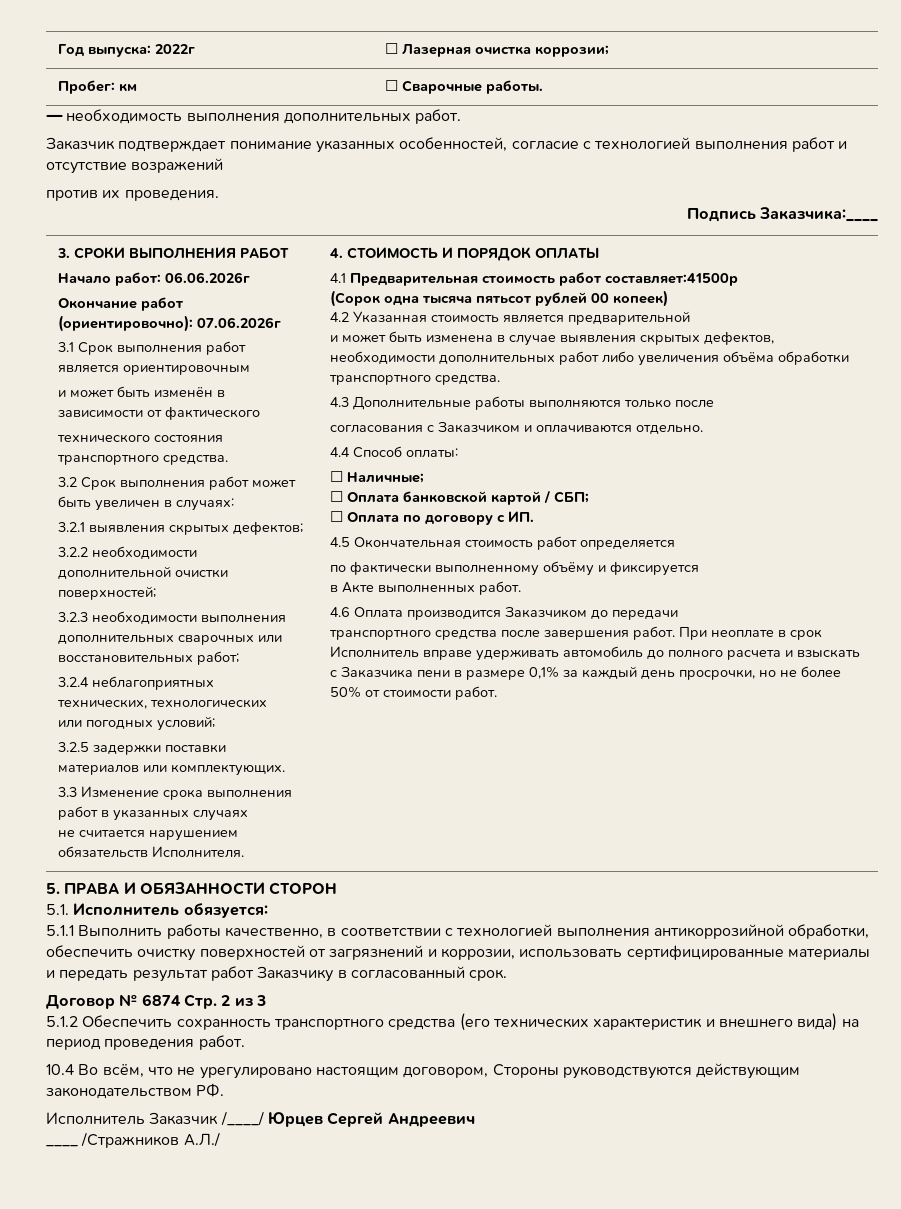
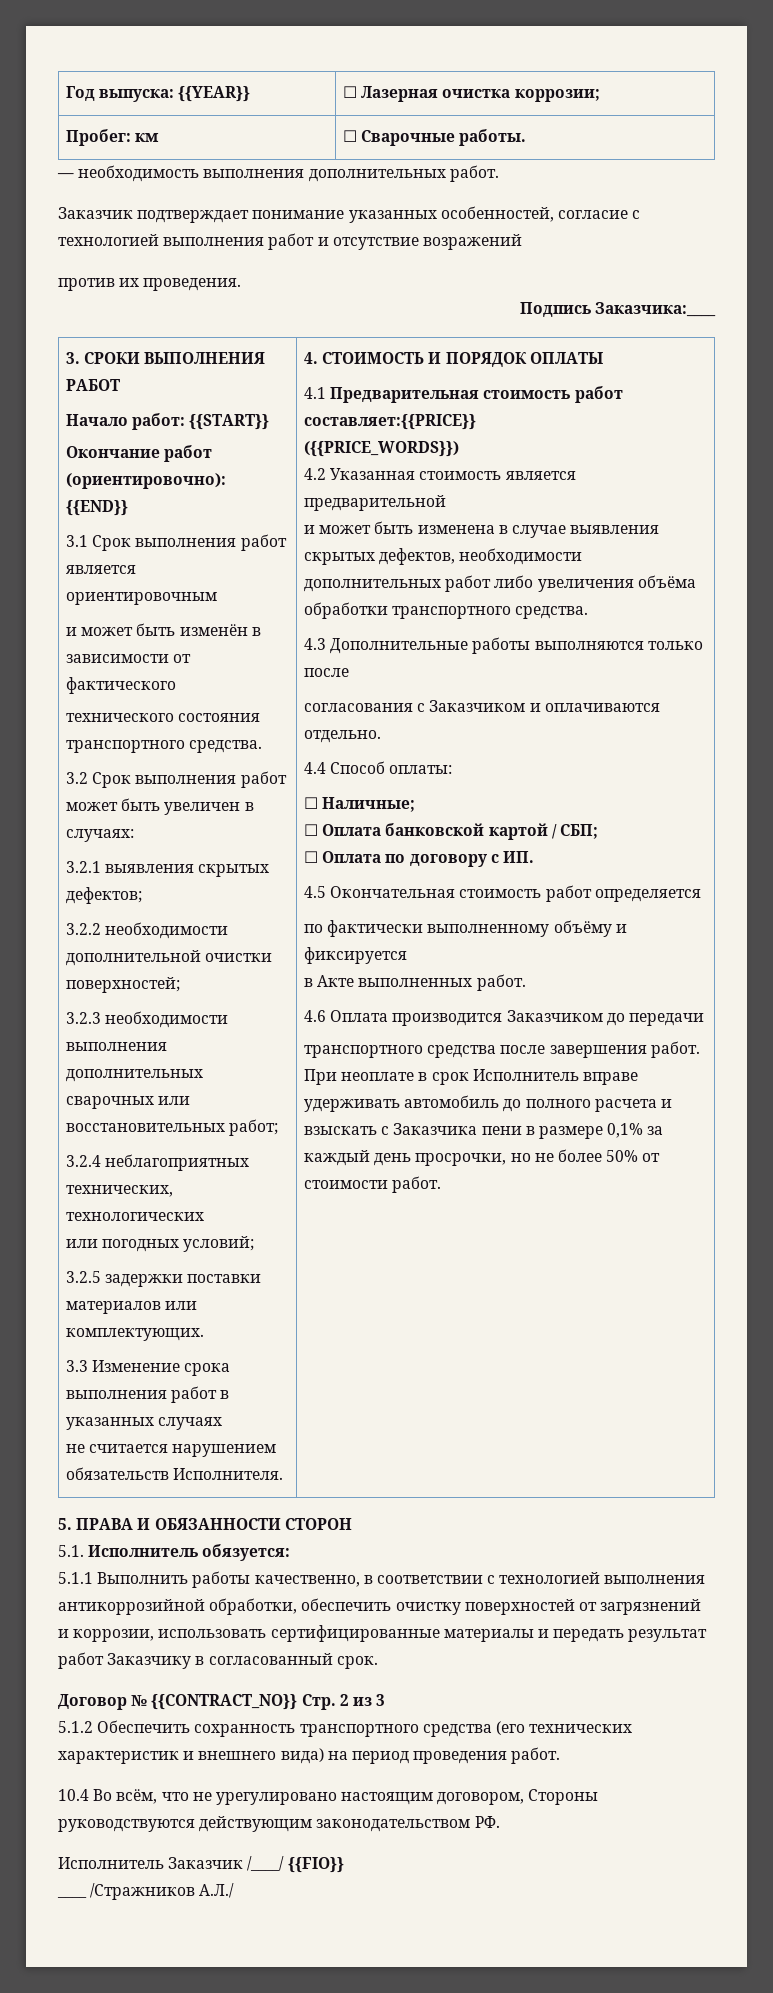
- Год выпуска: 2022г | ☐ Лазерная очистка коррозии;
+ Год выпуска: {{YEAR}} | ☐ Лазерная очистка коррозии;
- Начало работ: 06.06.2026г
+ Начало работ: {{START}}
- Окончание работ (ориентировочно): 07.06.2026г
+ Окончание работ (ориентировочно): {{END}}
- 4.1 Предварительная стоимость работ составляет:41500р
- (Сорок одна тысяча пятьсот рублей 00 копеек)
+ 4.1 Предварительная стоимость работ составляет:{{PRICE}}
+ ({{PRICE_WORDS}})
- Договор № 6874 Стр. 2 из 3
+ Договор № {{CONTRACT_NO}} Стр. 2 из 3
- Исполнитель Заказчик /____/ Юрцев Сергей Андреевич
+ Исполнитель Заказчик /____/ {{FIO}}

